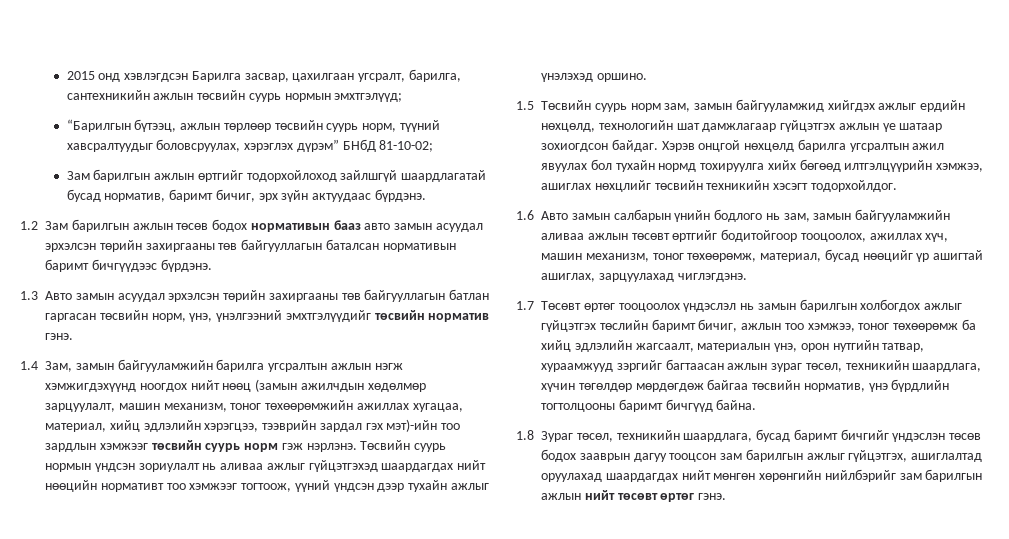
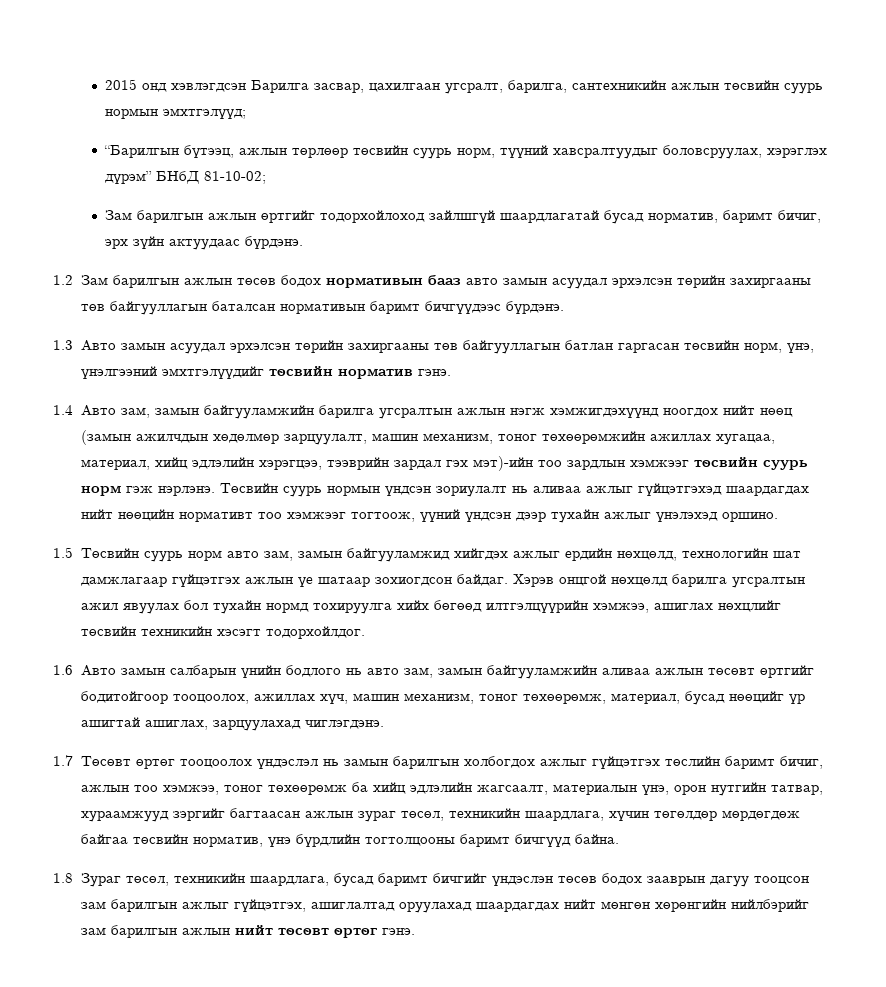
- 1.4 Зам, замын байгууламжийн барилга угсралтын ажлын нэгж хэмжигдэхүүнд ноогдох нийт нөөц (замын ажилчдын хөдөлмөр зарцуулалт, машин механизм, тоног төхөөрөмжийн ажиллах хугацаа, материал, хийц эдлэлийн хэрэгцээ, тээврийн зардал гэх мэт)-ийн тоо зардлын хэмжээг төсвийн суурь норм гэж нэрлэнэ.
+ 1.4 Авто зам, замын байгууламжийн барилга угсралтын ажлын нэгж хэмжигдэхүүнд ноогдох нийт нөөц (замын ажилчдын хөдөлмөр зарцуулалт, машин механизм, тоног төхөөрөмжийн ажиллах хугацаа, материал, хийц эдлэлийн хэрэгцээ, тээврийн зардал гэх мэт)-ийн тоо зардлын хэмжээг төсвийн суурь норм гэж нэрлэнэ.
- 1.5 Төсвийн суурь норм зам, замын байгууламжид хийгдэх ажлыг ердийн нөхцөлд, технологийн шат дамжлагаар гүйцэтгэх ажлын үе шатаар зохиогдсон байдаг.
+ 1.5 Төсвийн суурь норм авто зам, замын байгууламжид хийгдэх ажлыг ердийн нөхцөлд, технологийн шат дамжлагаар гүйцэтгэх ажлын үе шатаар зохиогдсон байдаг.
- 1.6 Авто замын салбарын үнийн бодлого нь зам, замын байгууламжийн аливаа ажлын төсөвт өртгийг бодитойгоор тооцоолох, ажиллах хүч, машин механизм, тоног төхөөрөмж, материал, бусад нөөцийг үр ашигтай ашиглах, зарцуулахад чиглэгдэнэ.
+ 1.6 Авто замын салбарын үнийн бодлого нь авто зам, замын байгууламжийн аливаа ажлын төсөвт өртгийг бодитойгоор тооцоолох, ажиллах хүч, машин механизм, тоног төхөөрөмж, материал, бусад нөөцийг үр ашигтай ашиглах, зарцуулахад чиглэгдэнэ.

